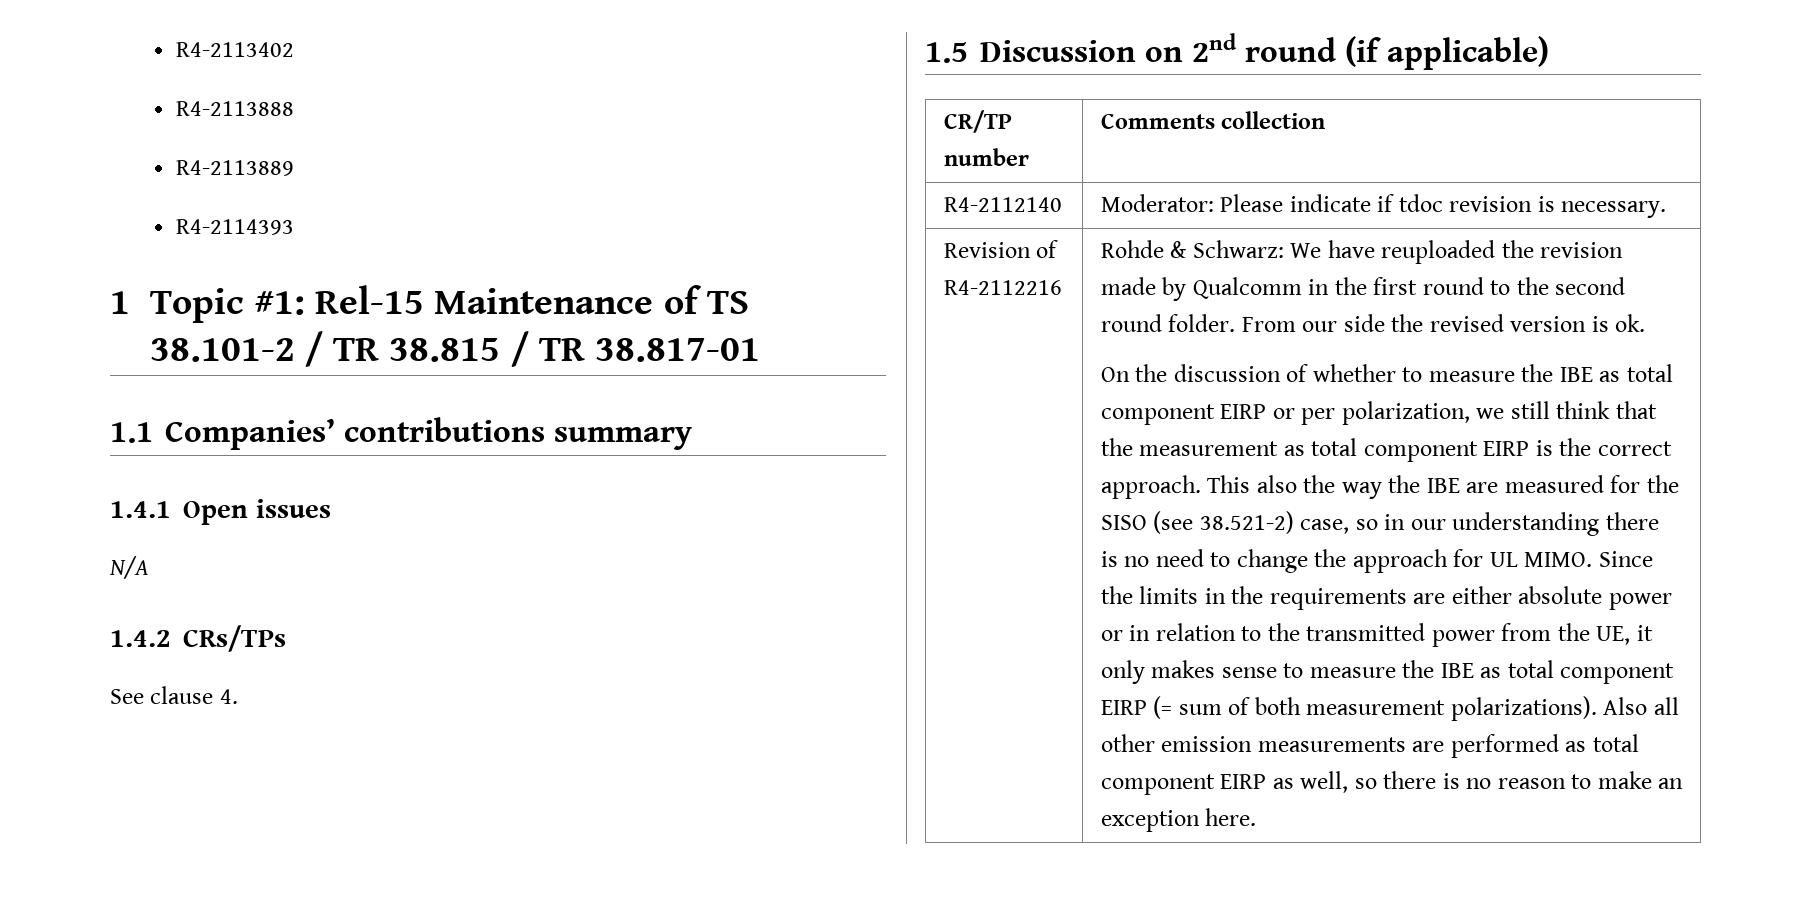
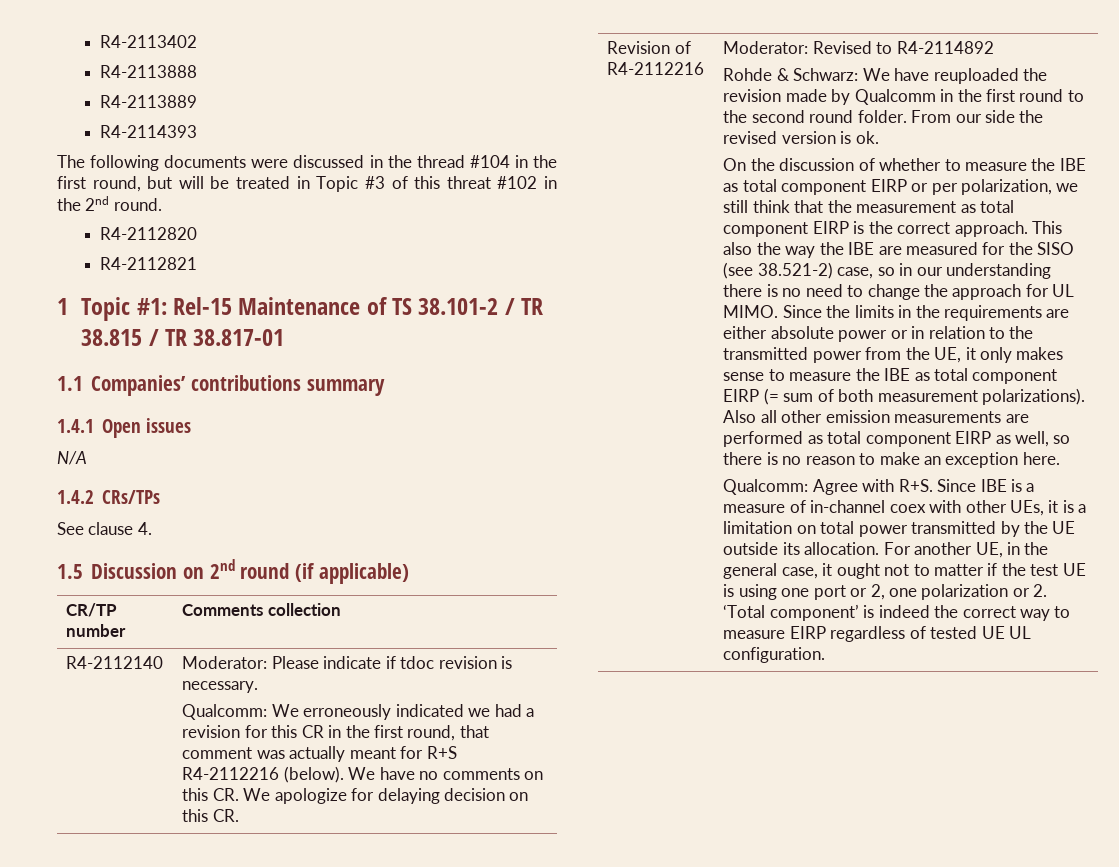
+ The following documents were discussed in the thread #104 in the first round, but will be treated in Topic #3 of this threat #102 in the 2nd round.
+ R4-2112820
+ R4-2112821
+ Qualcomm: We erroneously indicated we had a revision for this CR in the first round, that comment was actually meant for R+S R4-2112216 (below). We have no comments on this CR. We apologize for delaying decision on this CR.
+ Moderator: Revised to R4-2114892
+ Qualcomm: Agree with R+S. Since IBE is a measure of in-channel coex with other UEs, it is a limitation on total power transmitted by the UE outside its allocation. For another UE, in the general case, it ought not to matter if the test UE is using one port or 2, one polarization or 2. ‘Total component’ is indeed the correct way to measure EIRP regardless of tested UE UL configuration.

